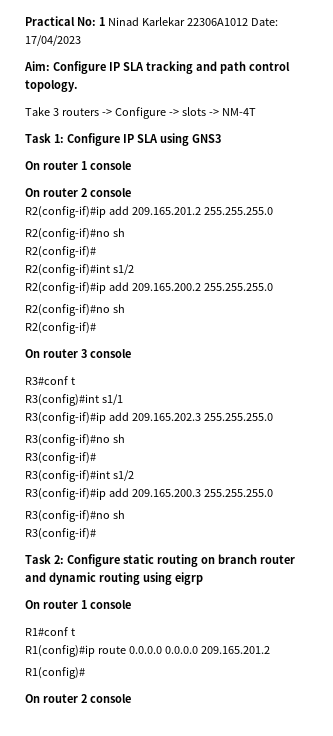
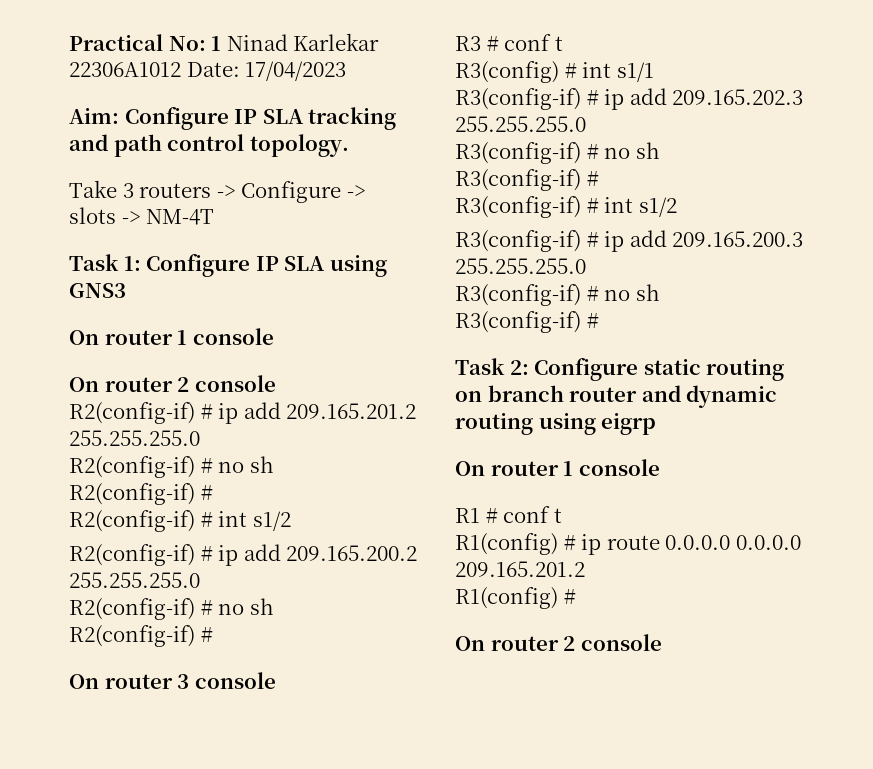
- R2(config-if)#ip add 209.165.201.2 255.255.255.0
- R2(config-if)#no sh
- R2(config-if)#
- R2(config-if)#int s1/2
- R2(config-if)#ip add 209.165.200.2 255.255.255.0
- R2(config-if)#no sh
- R2(config-if)#
+ R2(config-if) # ip add 209.165.201.2 255.255.255.0
+ R2(config-if) # no sh
+ R2(config-if) #
+ R2(config-if) # int s1/2
+ R2(config-if) # ip add 209.165.200.2 255.255.255.0
+ R2(config-if) # no sh
+ R2(config-if) #
- R3#conf t
- R3(config)#int s1/1
- R3(config-if)#ip add 209.165.202.3 255.255.255.0
- R3(config-if)#no sh
- R3(config-if)#
- R3(config-if)#int s1/2
- R3(config-if)#ip add 209.165.200.3 255.255.255.0
- R3(config-if)#no sh
- R3(config-if)#
+ R3 # conf t
+ R3(config) # int s1/1
+ R3(config-if) # ip add 209.165.202.3 255.255.255.0
+ R3(config-if) # no sh
+ R3(config-if) #
+ R3(config-if) # int s1/2
+ R3(config-if) # ip add 209.165.200.3 255.255.255.0
+ R3(config-if) # no sh
+ R3(config-if) #
- R1#conf t
- R1(config)#ip route 0.0.0.0 0.0.0.0 209.165.201.2
- R1(config)#
+ R1 # conf t
+ R1(config) # ip route 0.0.0.0 0.0.0.0 209.165.201.2
+ R1(config) #

